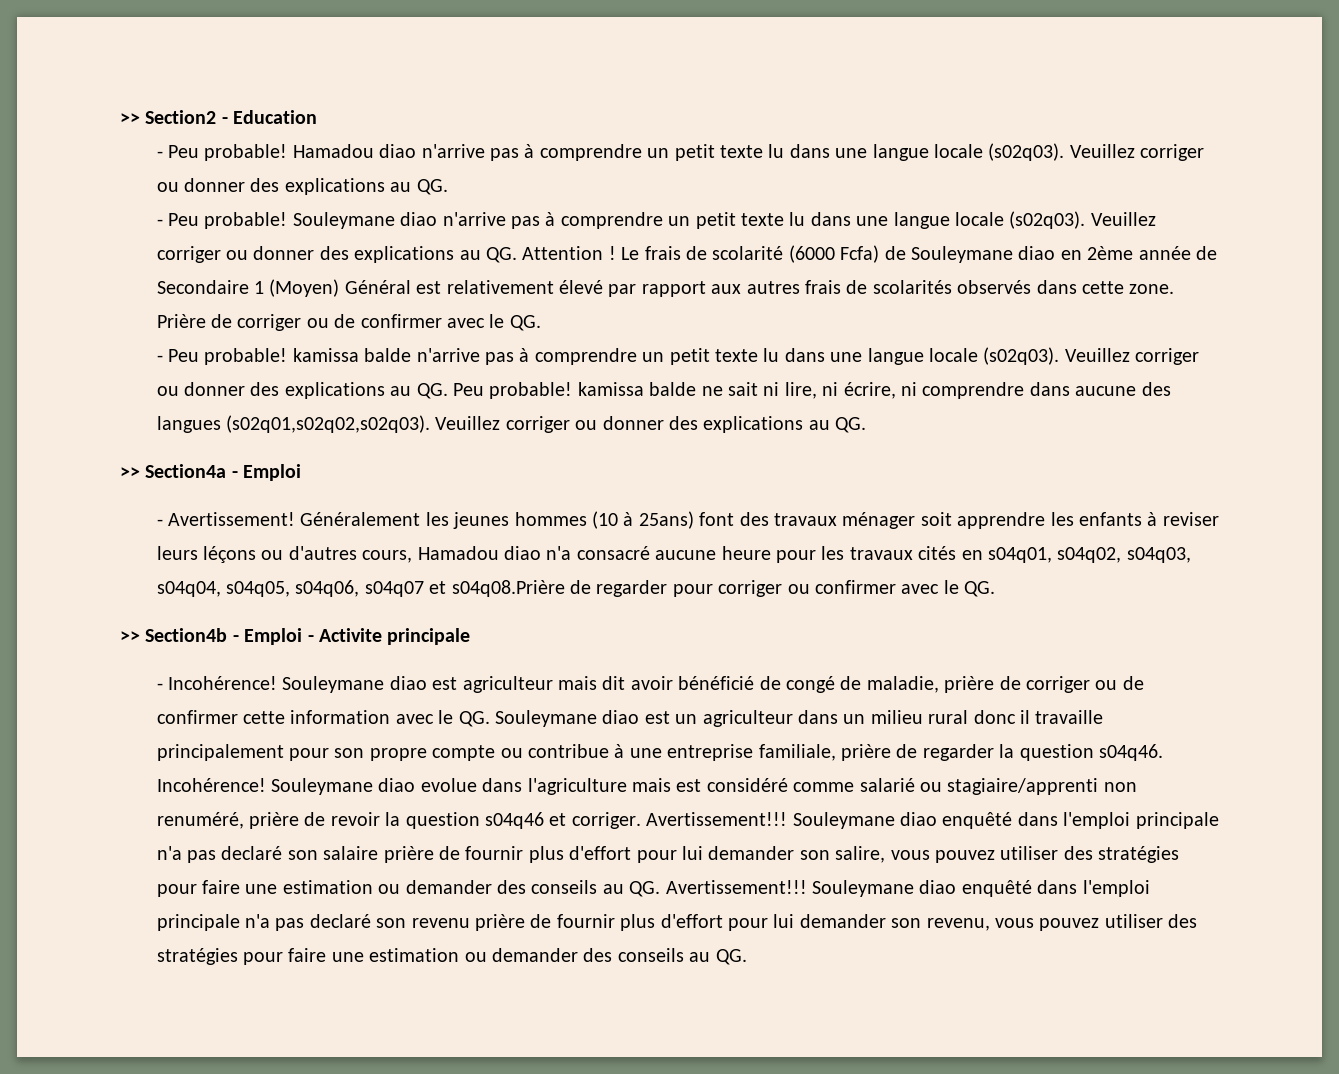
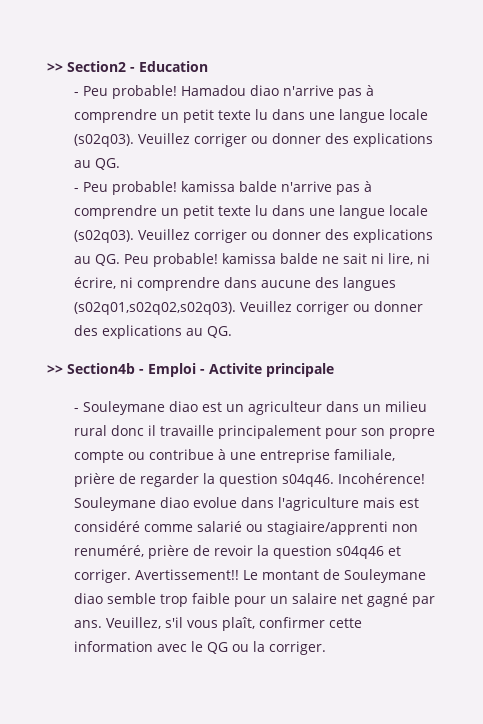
- - Peu probable! Souleymane diao n'arrive pas à comprendre un petit texte lu dans une langue locale (s02q03). Veuillez corriger ou donner des explications au QG. Attention ! Le frais de scolarité (6000 Fcfa) de Souleymane diao en 2ème année de Secondaire 1 (Moyen) Général est relativement élevé par rapport aux autres frais de scolarités observés dans cette zone. Prière de corriger ou de confirmer avec le QG.
- >> Section4a - Emploi
- - Avertissement! Généralement les jeunes hommes (10 à 25ans) font des travaux ménager soit apprendre les enfants à reviser leurs léçons ou d'autres cours, Hamadou diao n'a consacré aucune heure pour les travaux cités en s04q01, s04q02, s04q03, s04q04, s04q05, s04q06, s04q07 et s04q08.Prière de regarder pour corriger ou confirmer avec le QG.
- - Incohérence! Souleymane diao est agriculteur mais dit avoir bénéficié de congé de maladie, prière de corriger ou de confirmer cette information avec le QG. Souleymane diao est un agriculteur dans un milieu rural donc il travaille principalement pour son propre compte ou contribue à une entreprise familiale, prière de regarder la question s04q46.
+ - Souleymane diao est un agriculteur dans un milieu rural donc il travaille principalement pour son propre compte ou contribue à une entreprise familiale, prière de regarder la question s04q46.
- Avertissement!!! Souleymane diao enquêté dans l'emploi principale n'a pas declaré son salaire prière de fournir plus d'effort pour lui demander son salire, vous pouvez utiliser des stratégies pour faire une estimation ou demander des conseils au QG. Avertissement!!! Souleymane diao enquêté dans l'emploi principale n'a pas declaré son revenu prière de fournir plus d'effort pour lui demander son revenu, vous pouvez utiliser des stratégies pour faire une estimation ou demander des conseils au QG.
+ Avertissement!! Le montant de Souleymane diao semble trop faible pour un salaire net gagné par ans. Veuillez, s'il vous plaît, confirmer cette information avec le QG ou la corriger.

